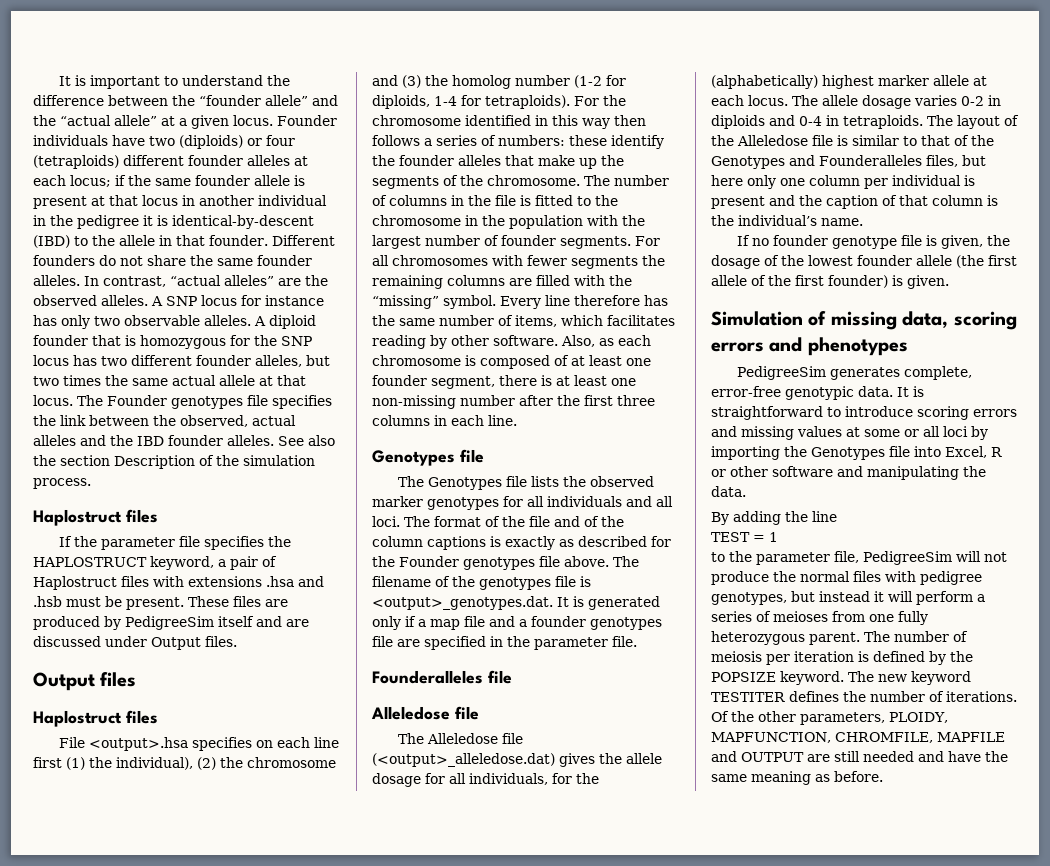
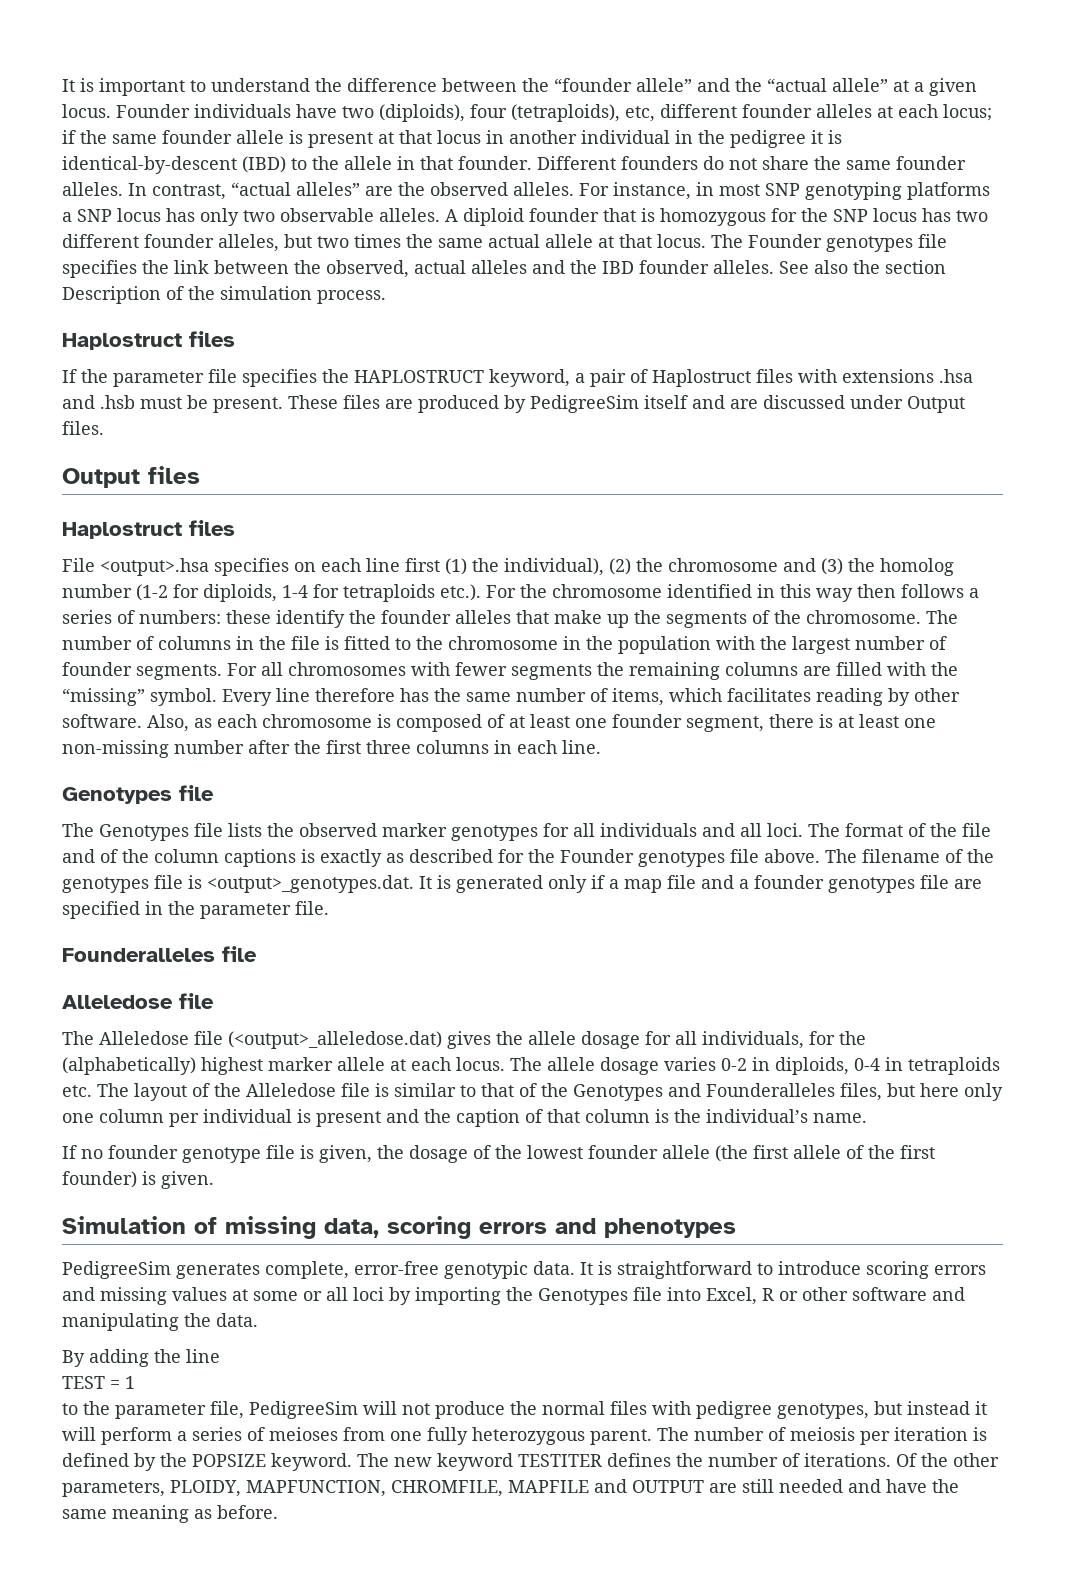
- Founder individuals have two (diploids) or four (tetraploids) different founder alleles at each locus; if the same founder allele is present at that locus in another individual in the pedigree it is identical-by-descent (IBD) to the allele in that founder.
+ Founder individuals have two (diploids), four (tetraploids), etc, different founder alleles at each locus; if the same founder allele is present at that locus in another individual in the pedigree it is identical-by-descent (IBD) to the allele in that founder.
- A SNP locus for instance has only two observable alleles.
+ For instance, in most SNP genotyping platforms a SNP locus has only two observable alleles.
- File <output>.hsa specifies on each line first (1) the individual), (2) the chromosome and (3) the homolog number (1-2 for diploids, 1-4 for tetraploids). For the chromosome identified in this way then follows a series of numbers: these identify the founder alleles that make up the segments of the chromosome.
+ File <output>.hsa specifies on each line first (1) the individual), (2) the chromosome and (3) the homolog number (1-2 for diploids, 1-4 for tetraploids etc.). For the chromosome identified in this way then follows a series of numbers: these identify the founder alleles that make up the segments of the chromosome.
- The allele dosage varies 0-2 in diploids and 0-4 in tetraploids. The layout of the Alleledose file is similar to that of the Genotypes and Founderalleles files, but here only one column per individual is present and the caption of that column is the individual’s name.
+ The allele dosage varies 0-2 in diploids, 0-4 in tetraploids etc. The layout of the Alleledose file is similar to that of the Genotypes and Founderalleles files, but here only one column per individual is present and the caption of that column is the individual’s name.

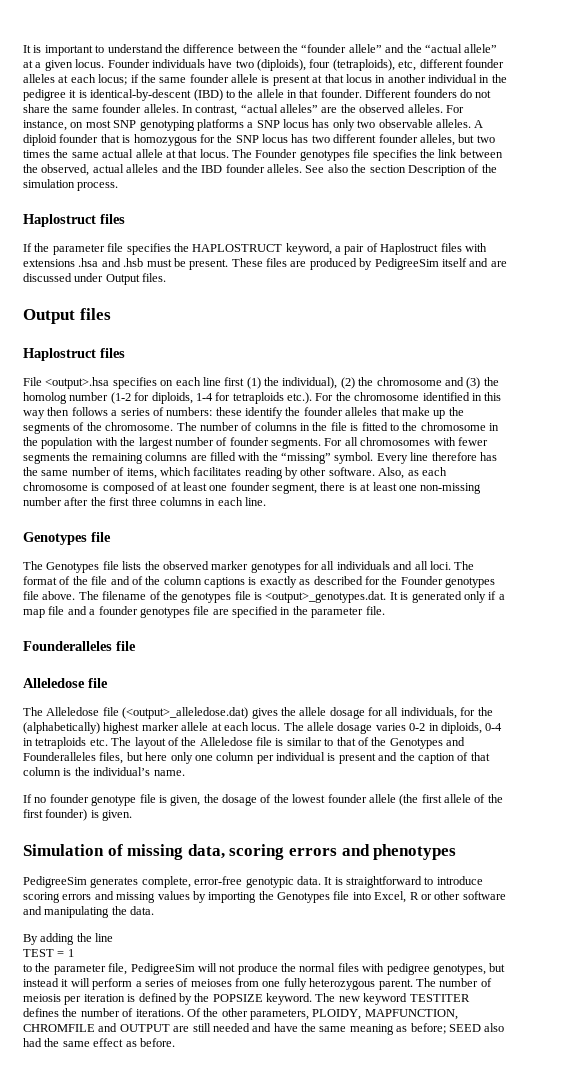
- For instance, in most SNP genotyping platforms a SNP locus has only two observable alleles.
+ For instance, on most SNP genotyping platforms a SNP locus has only two observable alleles.
- It is straightforward to introduce scoring errors and missing values at some or all loci by importing the Genotypes file into Excel, R or other software and manipulating the data.
+ It is straightforward to introduce scoring errors and missing values by importing the Genotypes file into Excel, R or other software and manipulating the data.
- Of the other parameters, PLOIDY, MAPFUNCTION, CHROMFILE, MAPFILE and OUTPUT are still needed and have the same meaning as before.
+ Of the other parameters, PLOIDY, MAPFUNCTION, CHROMFILE and OUTPUT are still needed and have the same meaning as before; SEED also had the same effect as before.

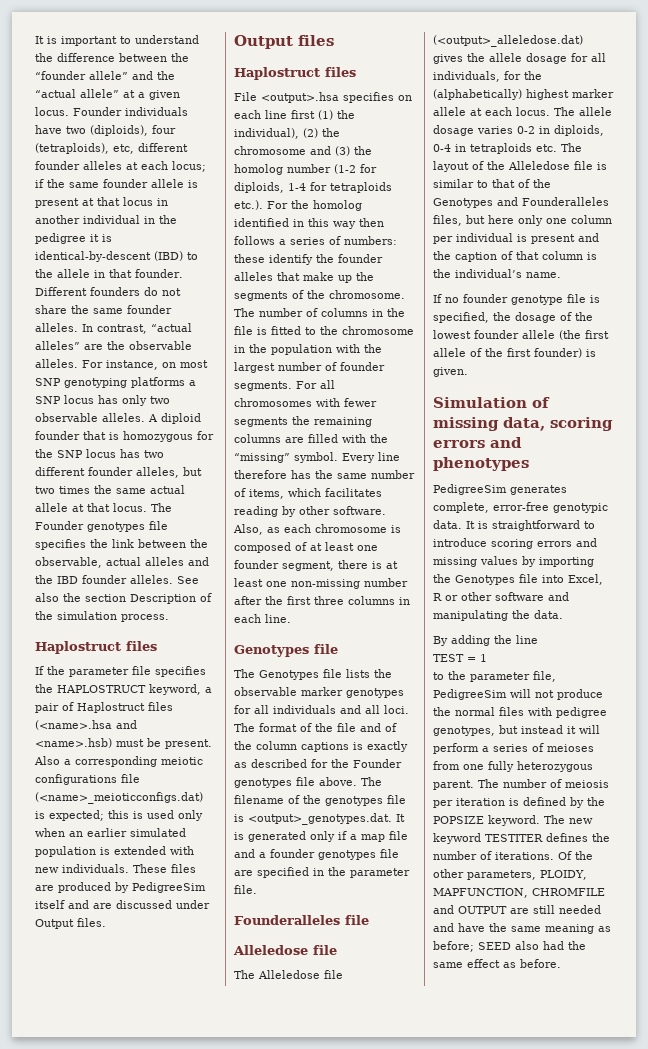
- In contrast, “actual alleles” are the observed alleles.
+ In contrast, “actual alleles” are the observable alleles.
- The Founder genotypes file specifies the link between the observed, actual alleles and the IBD founder alleles.
+ The Founder genotypes file specifies the link between the observable, actual alleles and the IBD founder alleles.
- If the parameter file specifies the HAPLOSTRUCT keyword, a pair of Haplostruct files with extensions .hsa and .hsb must be present.
+ If the parameter file specifies the HAPLOSTRUCT keyword, a pair of Haplostruct files (<name>.hsa and <name>.hsb) must be present. Also a corresponding meiotic configurations file (<name>_meioticconfigs.dat) is expected; this is used only when an earlier simulated population is extended with new individuals.
- File <output>.hsa specifies on each line first (1) the individual), (2) the chromosome and (3) the homolog number (1-2 for diploids, 1-4 for tetraploids etc.). For the chromosome identified in this way then follows a series of numbers: these identify the founder alleles that make up the segments of the chromosome.
+ File <output>.hsa specifies on each line first (1) the individual), (2) the chromosome and (3) the homolog number (1-2 for diploids, 1-4 for tetraploids etc.). For the homolog identified in this way then follows a series of numbers: these identify the founder alleles that make up the segments of the chromosome.
- The Genotypes file lists the observed marker genotypes for all individuals and all loci.
+ The Genotypes file lists the observable marker genotypes for all individuals and all loci.
- If no founder genotype file is given, the dosage of the lowest founder allele (the first allele of the first founder) is given.
+ If no founder genotype file is specified, the dosage of the lowest founder allele (the first allele of the first founder) is given.

